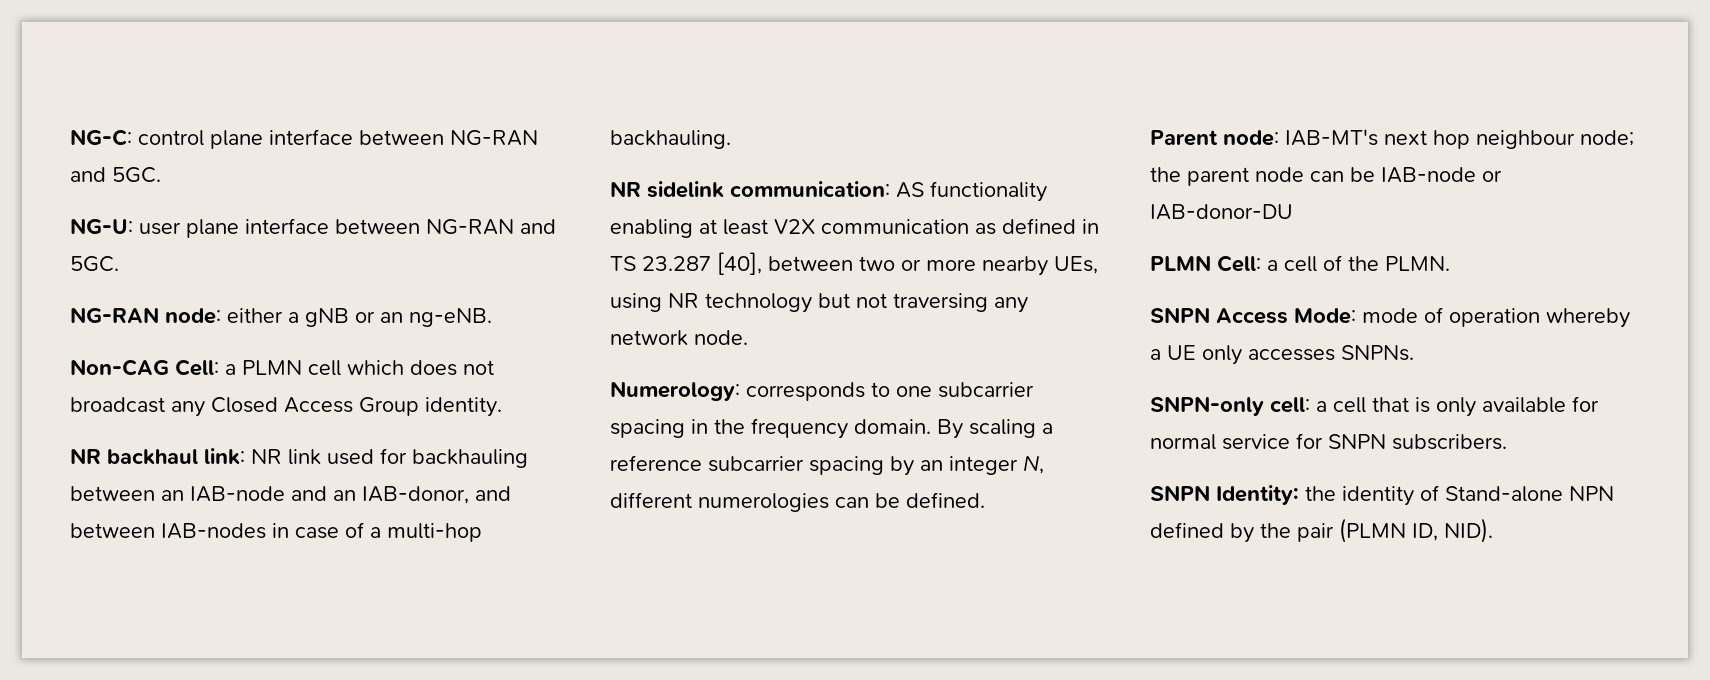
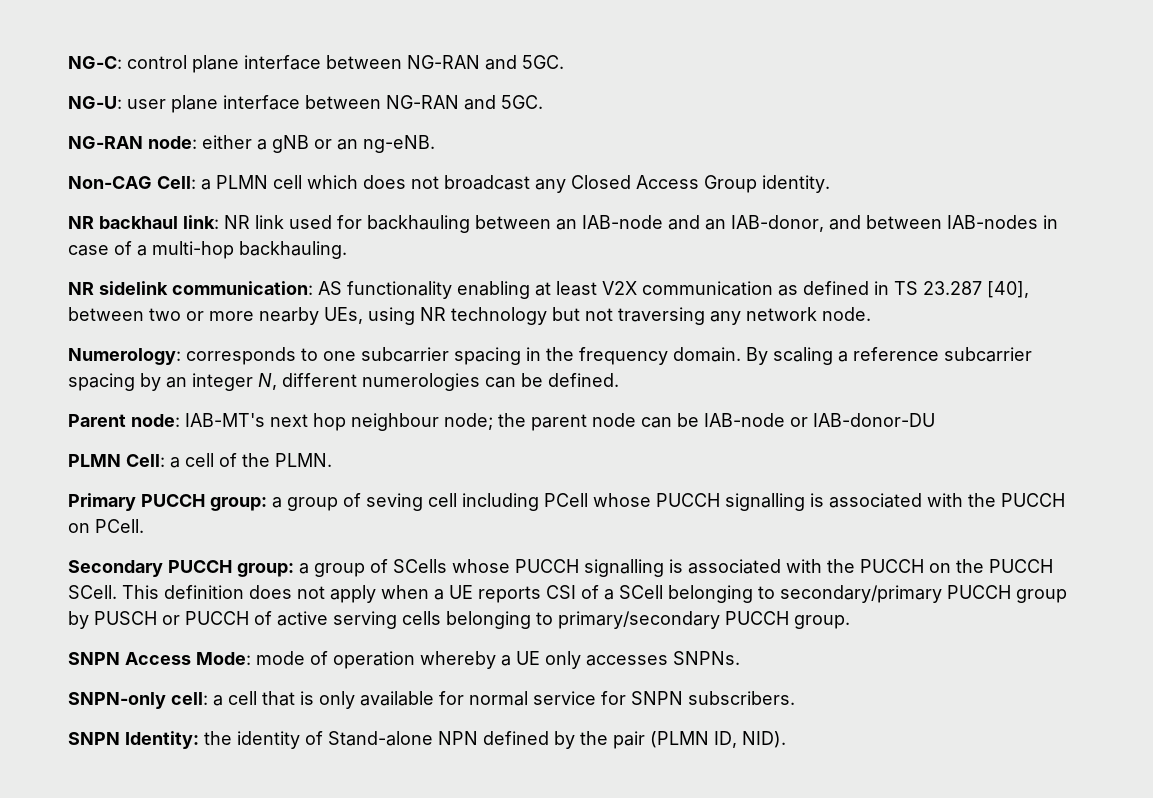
+ Primary PUCCH group: a group of seving cell including PCell whose PUCCH signalling is associated with the PUCCH on PCell.
+ Secondary PUCCH group: a group of SCells whose PUCCH signalling is associated with the PUCCH on the PUCCH SCell. This definition does not apply when a UE reports CSI of a SCell belonging to secondary/primary PUCCH group by PUSCH or PUCCH of active serving cells belonging to primary/secondary PUCCH group.

